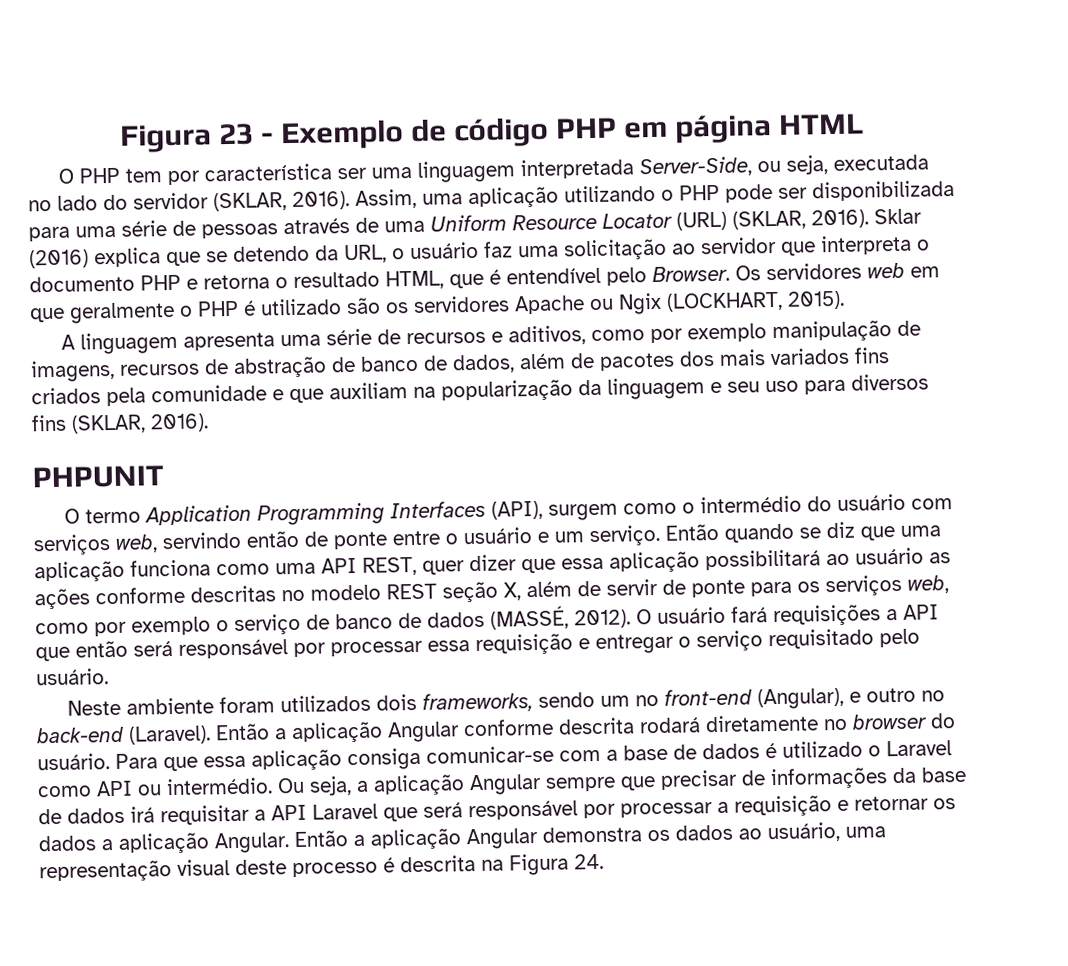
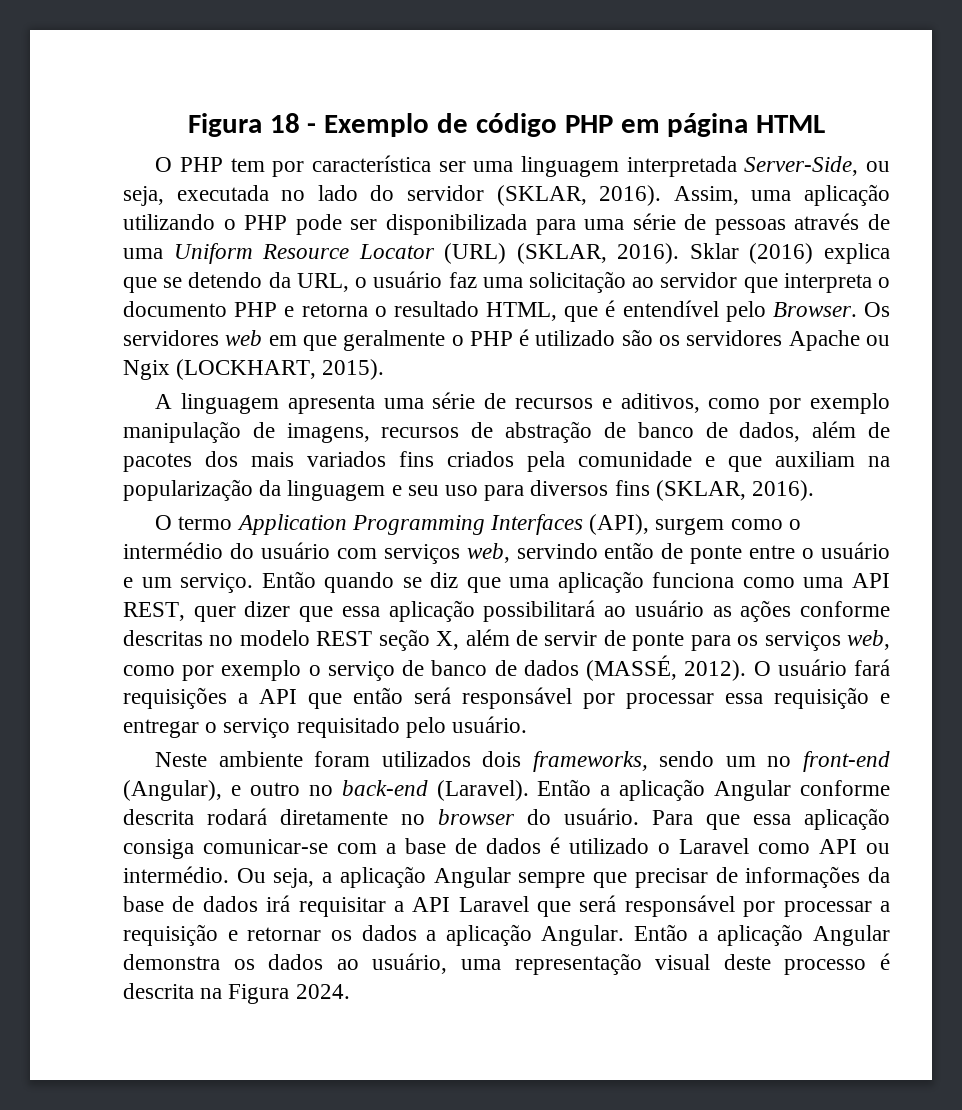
- Figura 23 - Exemplo de código PHP em página HTML
+ Figura 18 - Exemplo de código PHP em página HTML
- PHPUNIT
- Então a aplicação Angular demonstra os dados ao usuário, uma representação visual deste processo é descrita na Figura 24.
+ Então a aplicação Angular demonstra os dados ao usuário, uma representação visual deste processo é descrita na Figura 2024.

